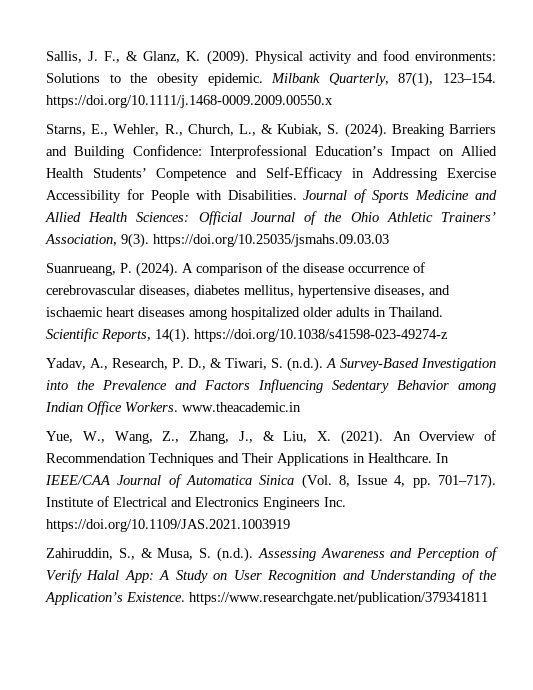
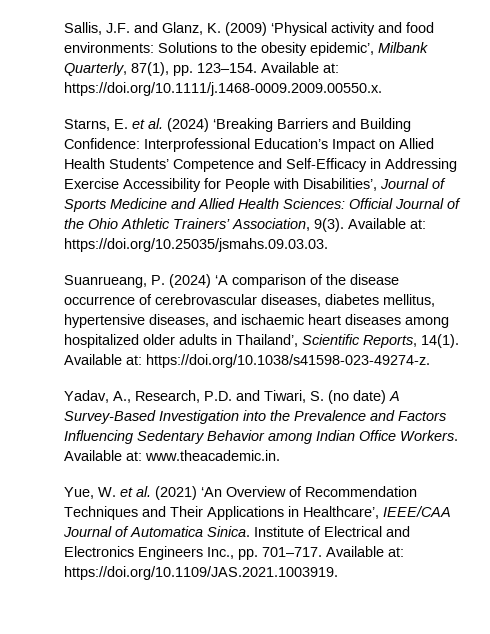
- Sallis, J. F., & Glanz, K. (2009). Physical activity and food environments: Solutions to the obesity epidemic. Milbank Quarterly, 87(1), 123–154. https://doi.org/10.1111/j.1468-0009.2009.00550.x
- Starns, E., Wehler, R., Church, L., & Kubiak, S. (2024). Breaking Barriers and Building Confidence: Interprofessional Education’s Impact on Allied Health Students’ Competence and Self-Efficacy in Addressing Exercise Accessibility for People with Disabilities. Journal of Sports Medicine and Allied Health Sciences: Official Journal of the Ohio Athletic Trainers’ Association, 9(3). https://doi.org/10.25035/jsmahs.09.03.03
+ Sallis, J.F. and Glanz, K. (2009) ‘Physical activity and food environments: Solutions to the obesity epidemic’, Milbank Quarterly, 87(1), pp. 123–154. Available at: https://doi.org/10.1111/j.1468-0009.2009.00550.x.
+ Starns, E. et al. (2024) ‘Breaking Barriers and Building Confidence: Interprofessional Education’s Impact on Allied Health Students’ Competence and Self-Efficacy in Addressing Exercise Accessibility for People with Disabilities’, Journal of Sports Medicine and Allied Health Sciences: Official Journal of the Ohio Athletic Trainers’ Association, 9(3). Available at: https://doi.org/10.25035/jsmahs.09.03.03.
- Suanrueang, P. (2024). A comparison of the disease occurrence of cerebrovascular diseases, diabetes mellitus, hypertensive diseases, and ischaemic heart diseases among hospitalized older adults in Thailand. Scientific Reports, 14(1). https://doi.org/10.1038/s41598-023-49274-z
+ Suanrueang, P. (2024) ‘A comparison of the disease occurrence of cerebrovascular diseases, diabetes mellitus, hypertensive diseases, and ischaemic heart diseases among hospitalized older adults in Thailand’, Scientific Reports, 14(1). Available at: https://doi.org/10.1038/s41598-023-49274-z.
- Yadav, A., Research, P. D., & Tiwari, S. (n.d.). A Survey-Based Investigation into the Prevalence and Factors Influencing Sedentary Behavior among Indian Office Workers. www.theacademic.in
- Yue, W., Wang, Z., Zhang, J., & Liu, X. (2021). An Overview of Recommendation Techniques and Their Applications in Healthcare. In IEEE/CAA Journal of Automatica Sinica (Vol. 8, Issue 4, pp. 701–717).
+ Yadav, A., Research, P.D. and Tiwari, S. (no date) A Survey-Based Investigation into the Prevalence and Factors Influencing Sedentary Behavior among Indian Office Workers. Available at: www.theacademic.in.
+ Yue, W. et al. (2021) ‘An Overview of Recommendation Techniques and Their Applications in Healthcare’, IEEE/CAA Journal of Automatica Sinica.
- Institute of Electrical and Electronics Engineers Inc. https://doi.org/10.1109/JAS.2021.1003919
- Zahiruddin, S., & Musa, S. (n.d.). Assessing Awareness and Perception of Verify Halal App: A Study on User Recognition and Understanding of the Application’s Existence. https://www.researchgate.net/publication/379341811
+ Institute of Electrical and Electronics Engineers Inc., pp. 701–717. Available at: https://doi.org/10.1109/JAS.2021.1003919.

